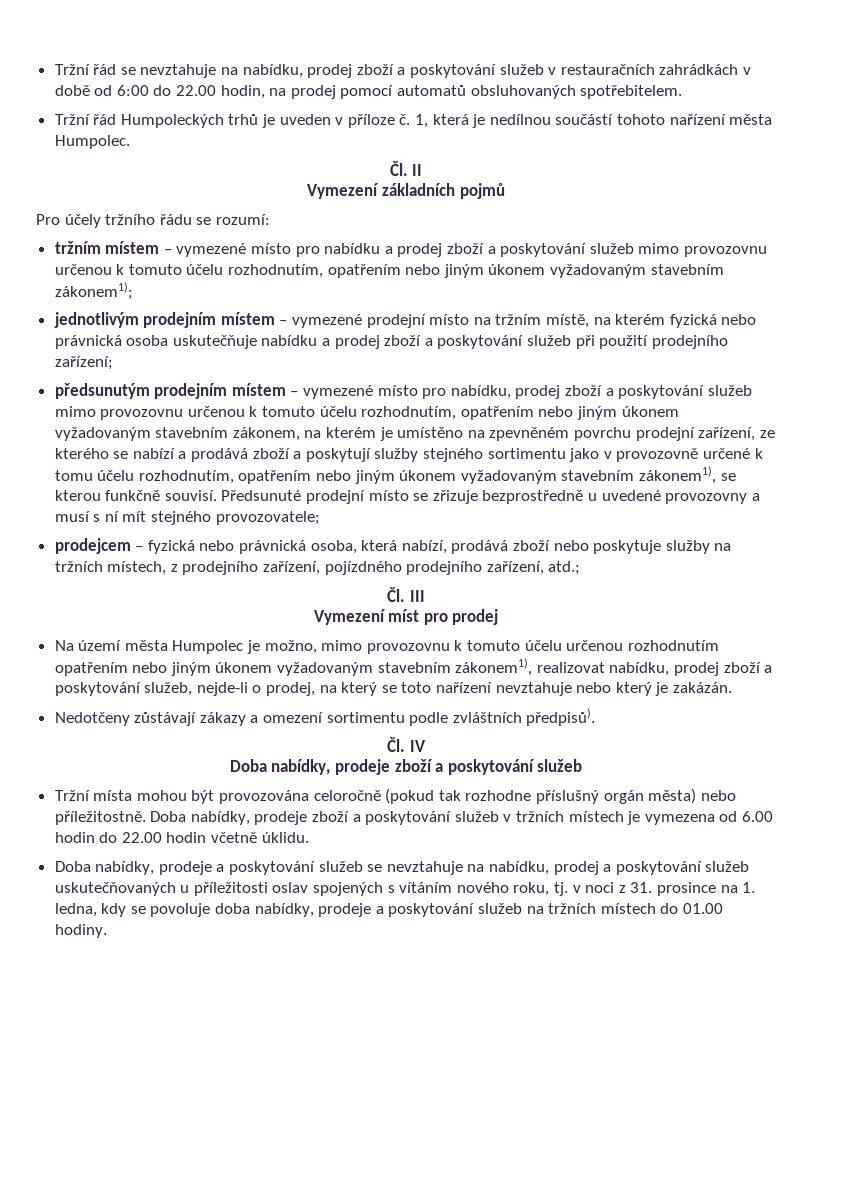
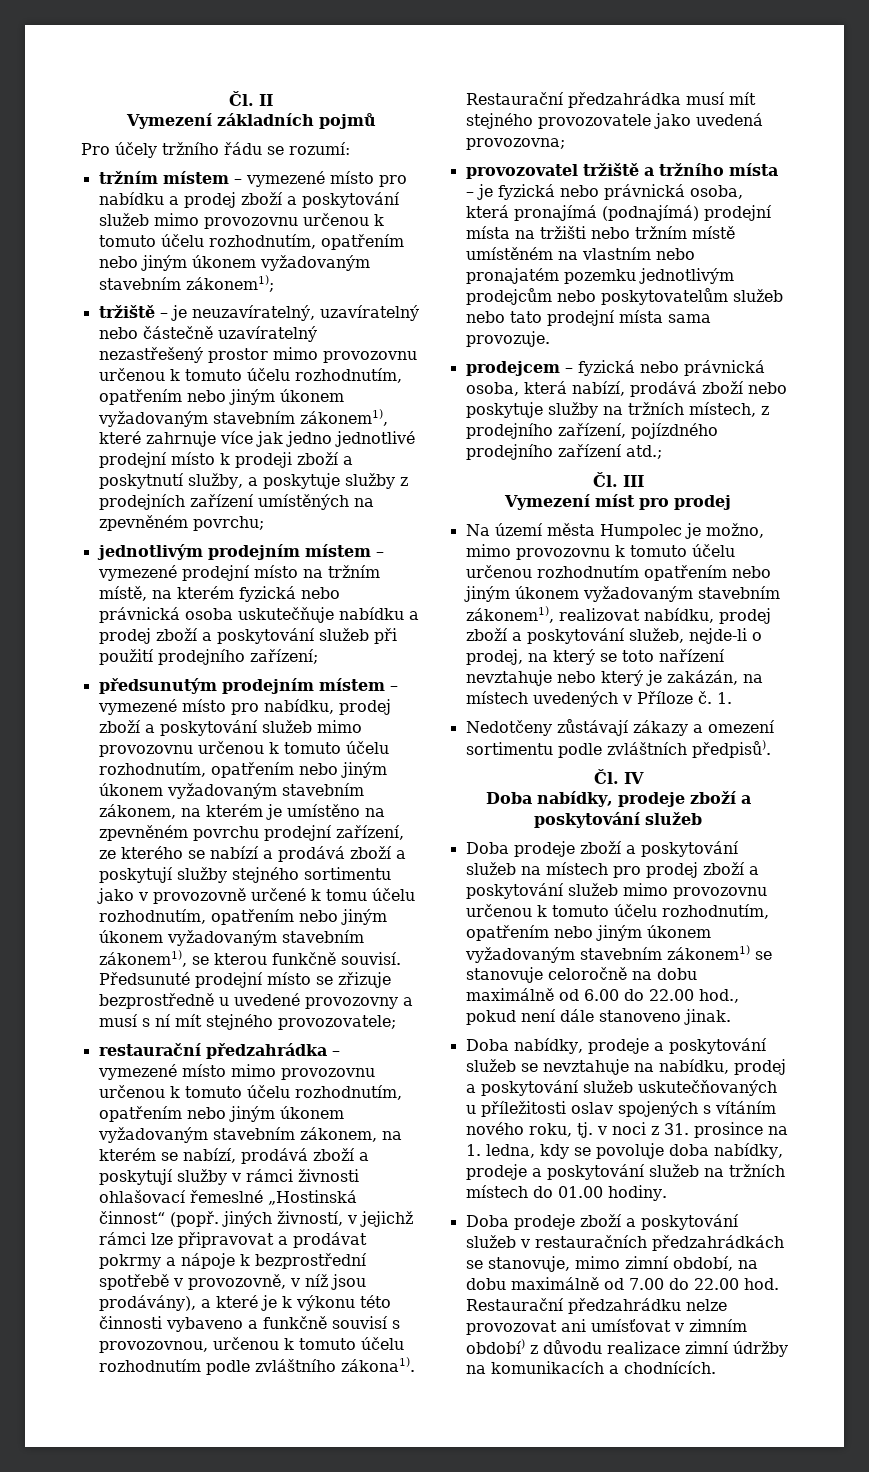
- Tržní řád se nevztahuje na nabídku, prodej zboží a poskytování služeb v restauračních zahrádkách v době od 6:00 do 22.00 hodin, na prodej pomocí automatů obsluhovaných spotřebitelem.
- Tržní řád Humpoleckých trhů je uveden v příloze č. 1, která je nedílnou součástí tohoto nařízení města Humpolec.
+ tržiště – je neuzavíratelný, uzavíratelný nebo částečně uzavíratelný nezastřešený prostor mimo provozovnu určenou k tomuto účelu rozhodnutím, opatřením nebo jiným úkonem vyžadovaným stavebním zákonem1), které zahrnuje více jak jedno jednotlivé prodejní místo k prodeji zboží a poskytnutí služby, a poskytuje služby z prodejních zařízení umístěných na zpevněném povrchu;
+ restaurační předzahrádka – vymezené místo mimo provozovnu určenou k tomuto účelu rozhodnutím, opatřením nebo jiným úkonem vyžadovaným stavebním zákonem, na kterém se nabízí, prodává zboží a poskytují služby v rámci živnosti ohlašovací řemeslné „Hostinská činnost“ (popř. jiných živností, v jejichž rámci lze připravovat a prodávat pokrmy a nápoje k bezprostřední spotřebě v provozovně, v níž jsou prodávány), a které je k výkonu této činnosti vybaveno a funkčně souvisí s provozovnou, určenou k tomuto účelu rozhodnutím podle zvláštního zákona1). Restaurační předzahrádka musí mít stejného provozovatele jako uvedená provozovna;
+ provozovatel tržiště a tržního místa – je fyzická nebo právnická osoba, která pronajímá (podnajímá) prodejní místa na tržišti nebo tržním místě umístěném na vlastním nebo pronajatém pozemku jednotlivým prodejcům nebo poskytovatelům služeb nebo tato prodejní místa sama provozuje.
- prodejcem – fyzická nebo právnická osoba, která nabízí, prodává zboží nebo poskytuje služby na tržních místech, z prodejního zařízení, pojízdného prodejního zařízení, atd.;
+ prodejcem – fyzická nebo právnická osoba, která nabízí, prodává zboží nebo poskytuje služby na tržních místech, z prodejního zařízení, pojízdného prodejního zařízení atd.;
- Na území města Humpolec je možno, mimo provozovnu k tomuto účelu určenou rozhodnutím opatřením nebo jiným úkonem vyžadovaným stavebním zákonem1), realizovat nabídku, prodej zboží a poskytování služeb, nejde-li o prodej, na který se toto nařízení nevztahuje nebo který je zakázán.
+ Na území města Humpolec je možno, mimo provozovnu k tomuto účelu určenou rozhodnutím opatřením nebo jiným úkonem vyžadovaným stavebním zákonem1), realizovat nabídku, prodej zboží a poskytování služeb, nejde-li o prodej, na který se toto nařízení nevztahuje nebo který je zakázán, na místech uvedených v Příloze č. 1.
- Tržní místa mohou být provozována celoročně (pokud tak rozhodne příslušný orgán města) nebo příležitostně. Doba nabídky, prodeje zboží a poskytování služeb v tržních místech je vymezena od 6.00 hodin do 22.00 hodin včetně úklidu.
+ Doba prodeje zboží a poskytování služeb na místech pro prodej zboží a poskytování služeb mimo provozovnu určenou k tomuto účelu rozhodnutím, opatřením nebo jiným úkonem vyžadovaným stavebním zákonem1) se stanovuje celoročně na dobu maximálně od 6.00 do 22.00 hod., pokud není dále stanoveno jinak.
+ Doba prodeje zboží a poskytování služeb v restauračních předzahrádkách se stanovuje, mimo zimní období, na dobu maximálně od 7.00 do 22.00 hod. Restaurační předzahrádku nelze provozovat ani umísťovat v zimním období) z důvodu realizace zimní údržby na komunikacích a chodnících.

